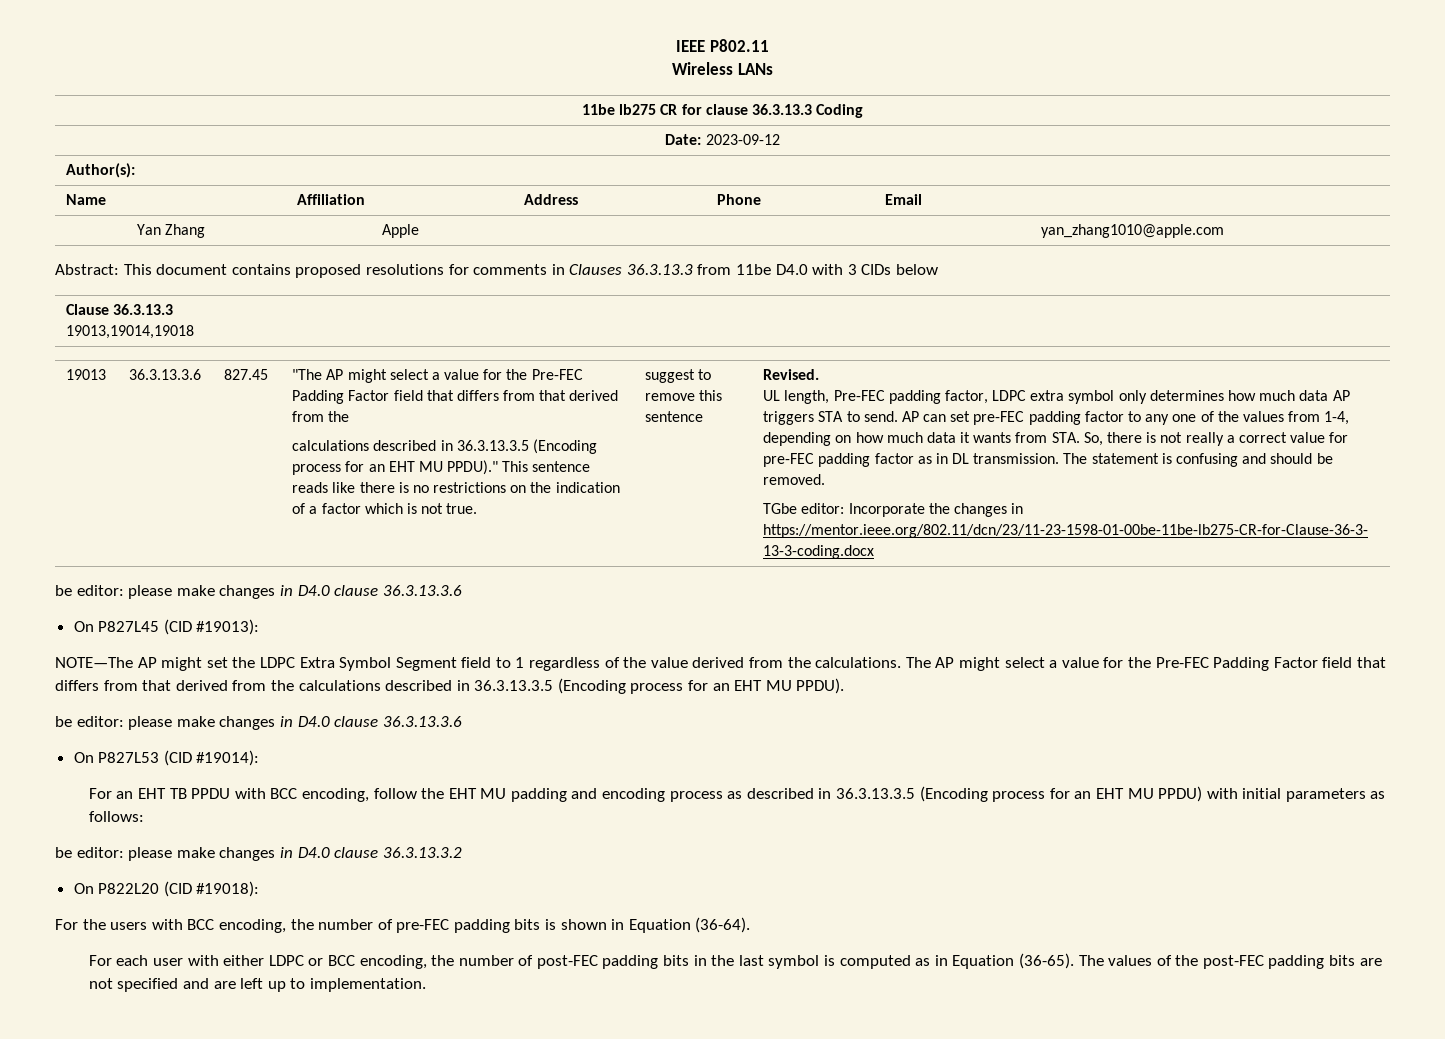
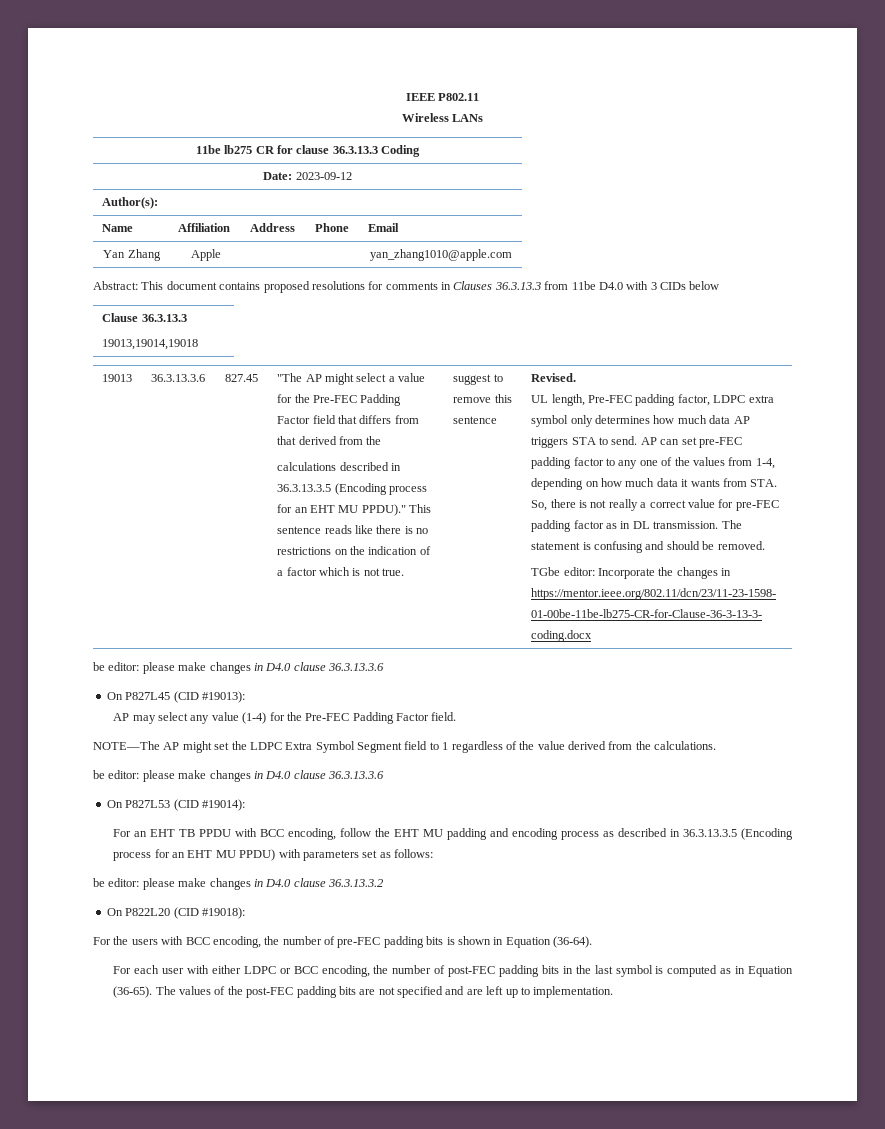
+ AP may select any value (1-4) for the Pre-FEC Padding Factor field.
- The AP might select a value for the Pre-FEC Padding Factor field that differs from that derived from the calculations described in 36.3.13.3.5 (Encoding process for an EHT MU PPDU).
- For an EHT TB PPDU with BCC encoding, follow the EHT MU padding and encoding process as described in 36.3.13.3.5 (Encoding process for an EHT MU PPDU) with initial parameters as follows:
+ For an EHT TB PPDU with BCC encoding, follow the EHT MU padding and encoding process as described in 36.3.13.3.5 (Encoding process for an EHT MU PPDU) with parameters set as follows:

